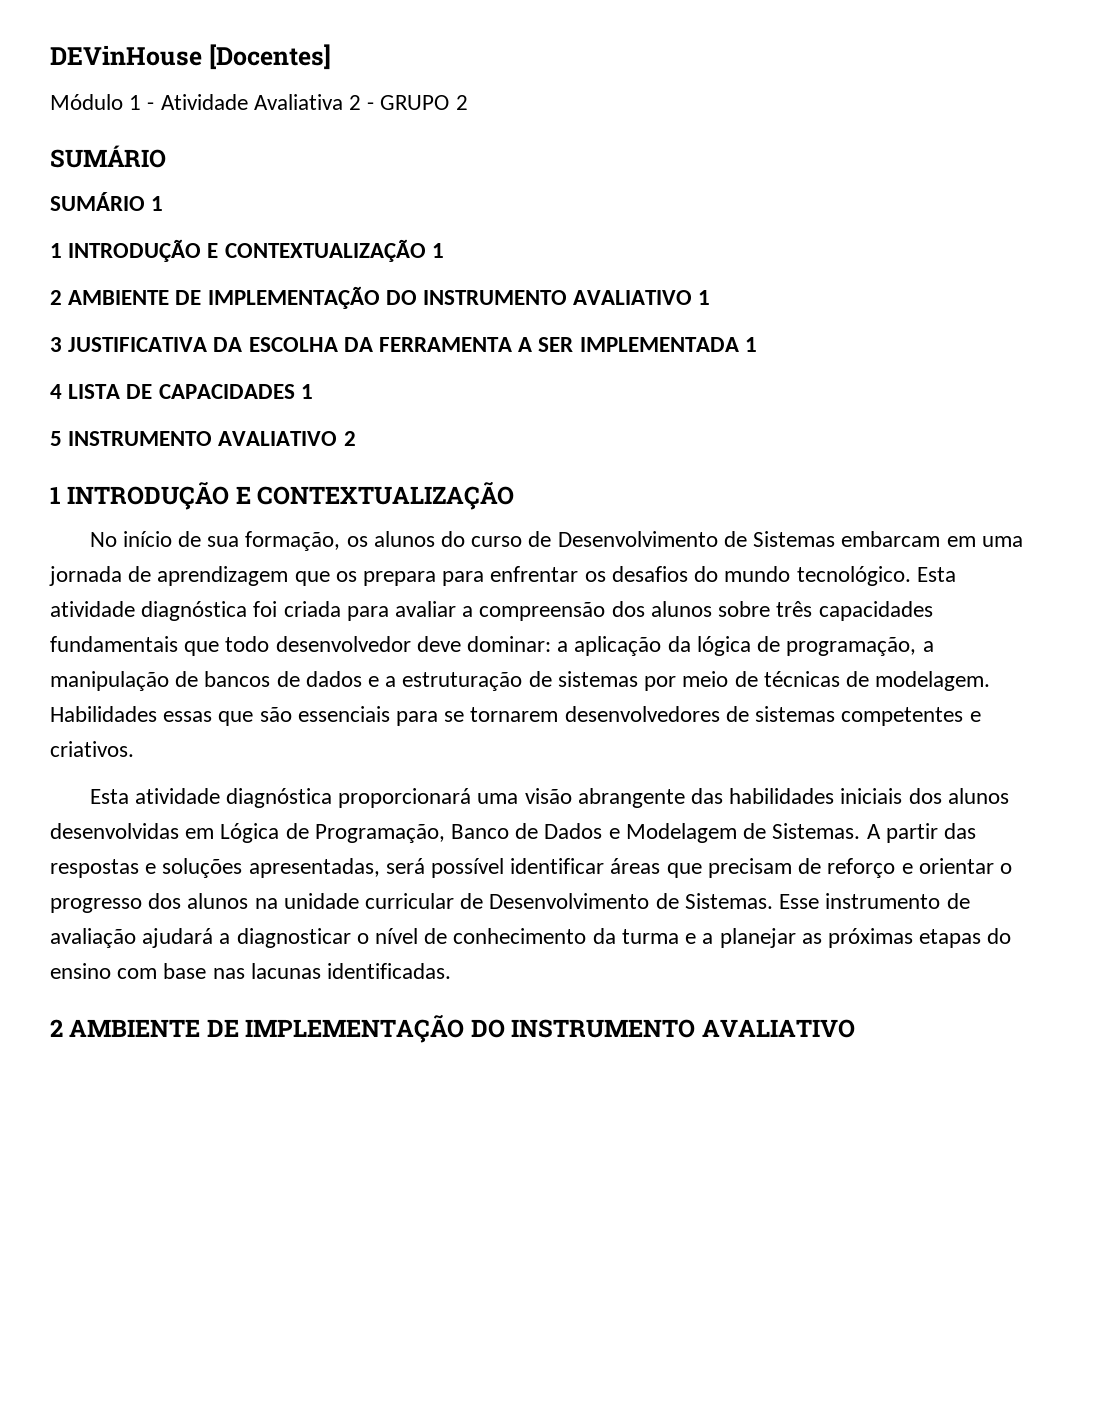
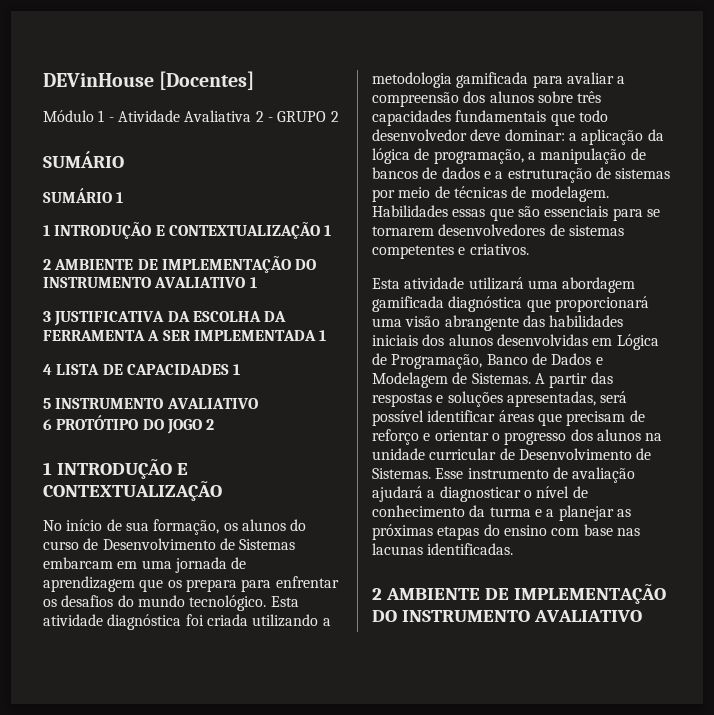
- 5 INSTRUMENTO AVALIATIVO 2
+ 5 INSTRUMENTO AVALIATIVO
+ 6 PROTÓTIPO DO JOGO 2
- Esta atividade diagnóstica foi criada para avaliar a compreensão dos alunos sobre três capacidades fundamentais que todo desenvolvedor deve dominar: a aplicação da lógica de programação, a manipulação de bancos de dados e a estruturação de sistemas por meio de técnicas de modelagem.
+ Esta atividade diagnóstica foi criada utilizando a metodologia gamificada para avaliar a compreensão dos alunos sobre três capacidades fundamentais que todo desenvolvedor deve dominar: a aplicação da lógica de programação, a manipulação de bancos de dados e a estruturação de sistemas por meio de técnicas de modelagem.
- Esta atividade diagnóstica proporcionará uma visão abrangente das habilidades iniciais dos alunos desenvolvidas em Lógica de Programação, Banco de Dados e Modelagem de Sistemas.
+ Esta atividade utilizará uma abordagem gamificada diagnóstica que proporcionará uma visão abrangente das habilidades iniciais dos alunos desenvolvidas em Lógica de Programação, Banco de Dados e Modelagem de Sistemas.

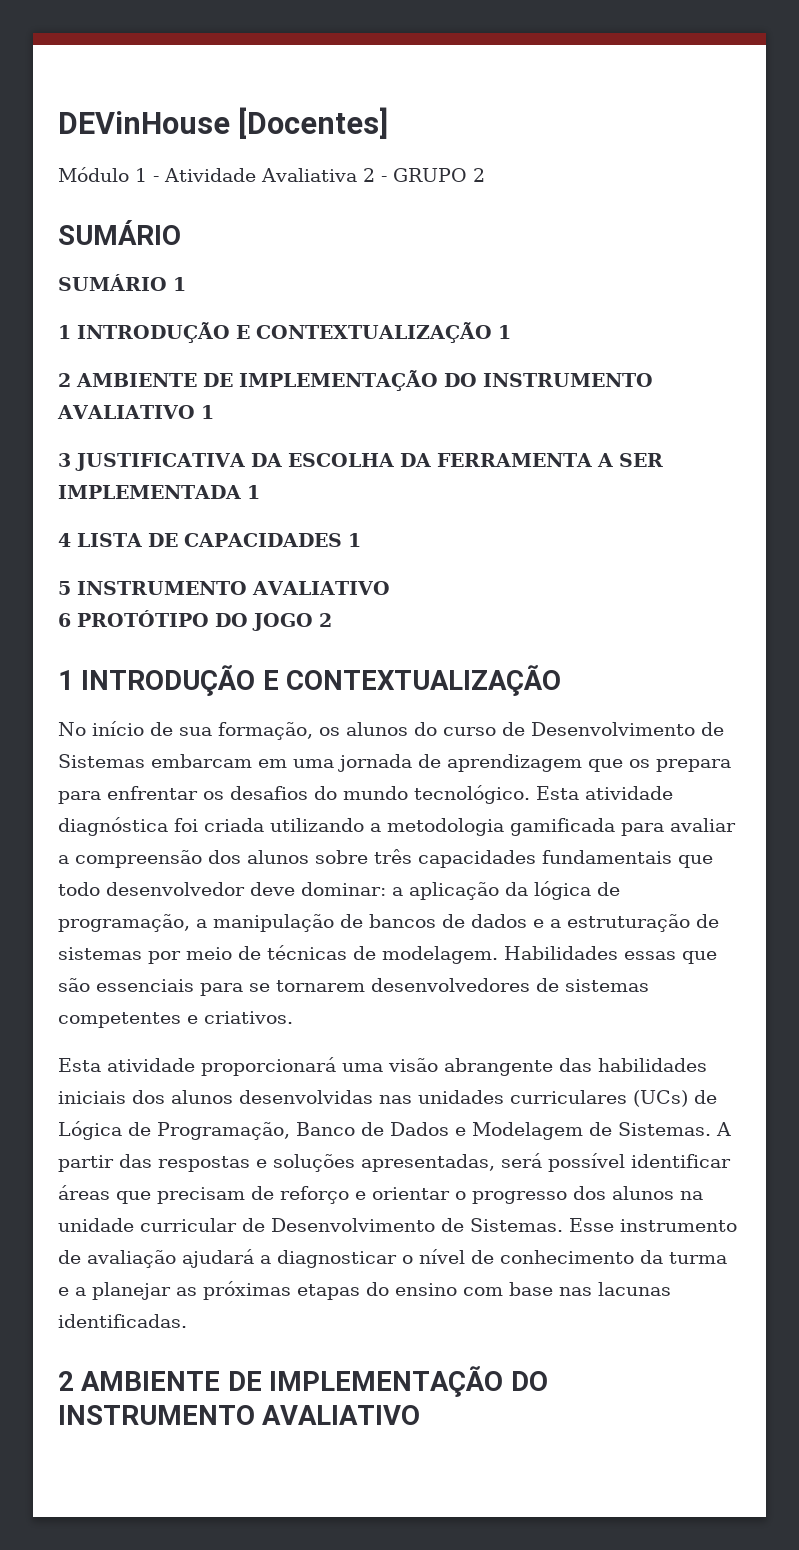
- Esta atividade utilizará uma abordagem gamificada diagnóstica que proporcionará uma visão abrangente das habilidades iniciais dos alunos desenvolvidas em Lógica de Programação, Banco de Dados e Modelagem de Sistemas.
+ Esta atividade proporcionará uma visão abrangente das habilidades iniciais dos alunos desenvolvidas nas unidades curriculares (UCs) de Lógica de Programação, Banco de Dados e Modelagem de Sistemas.

